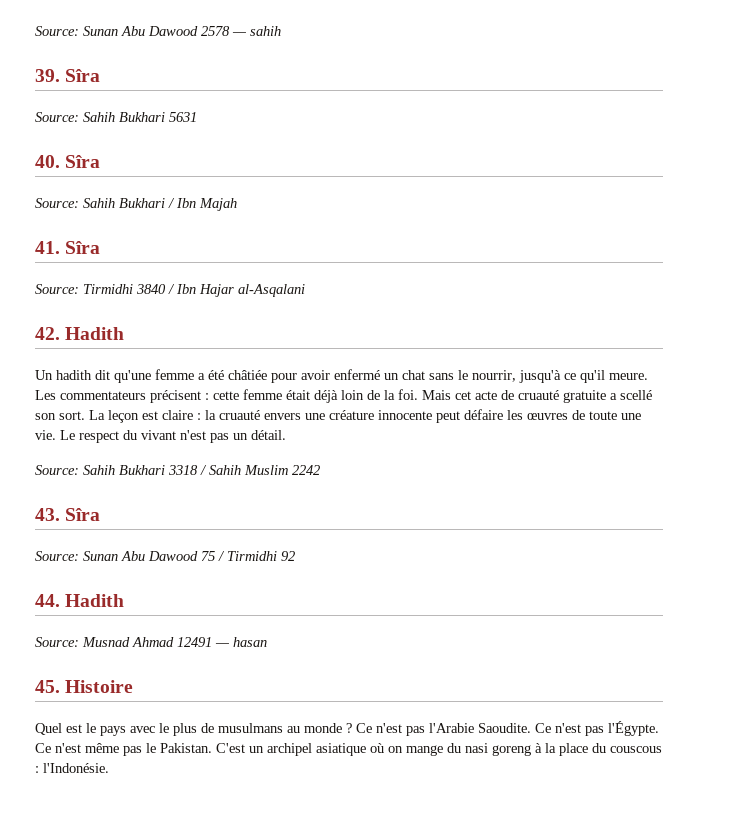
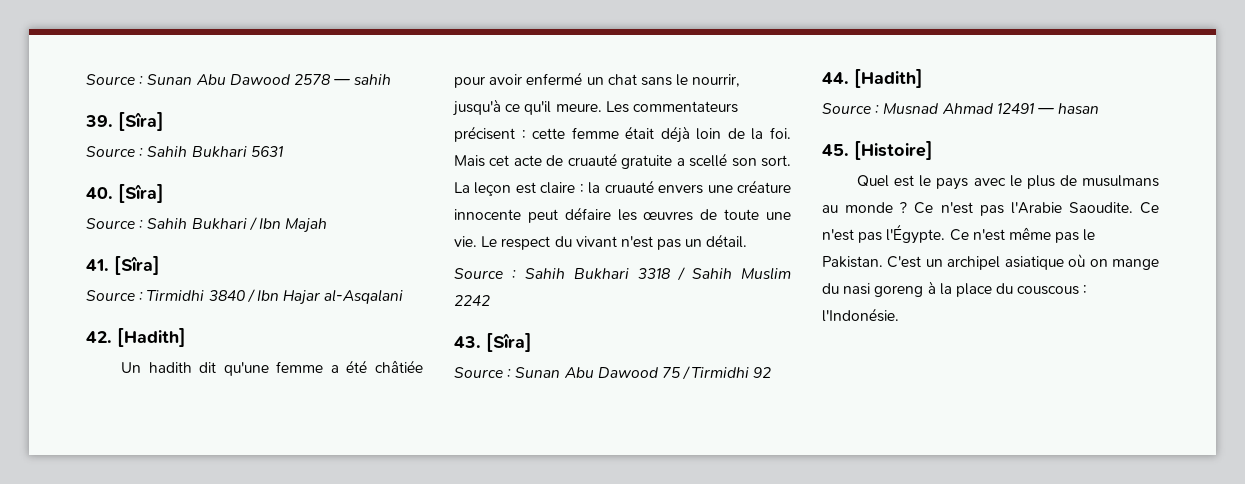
- Source: Sunan Abu Dawood 2578 — sahih
+ Source : Sunan Abu Dawood 2578 — sahih
- 39. Sîra
- Source: Sahih Bukhari 5631
+ 39. [Sîra]
+ Source : Sahih Bukhari 5631
- 40. Sîra
- Source: Sahih Bukhari / Ibn Majah
+ 40. [Sîra]
+ Source : Sahih Bukhari / Ibn Majah
- 41. Sîra
- Source: Tirmidhi 3840 / Ibn Hajar al-Asqalani
+ 41. [Sîra]
+ Source : Tirmidhi 3840 / Ibn Hajar al-Asqalani
- 42. Hadith
+ 42. [Hadith]
- Source: Sahih Bukhari 3318 / Sahih Muslim 2242
+ Source : Sahih Bukhari 3318 / Sahih Muslim 2242
- 43. Sîra
- Source: Sunan Abu Dawood 75 / Tirmidhi 92
+ 43. [Sîra]
+ Source : Sunan Abu Dawood 75 / Tirmidhi 92
- 44. Hadith
- Source: Musnad Ahmad 12491 — hasan
+ 44. [Hadith]
+ Source : Musnad Ahmad 12491 — hasan
- 45. Histoire
+ 45. [Histoire]

